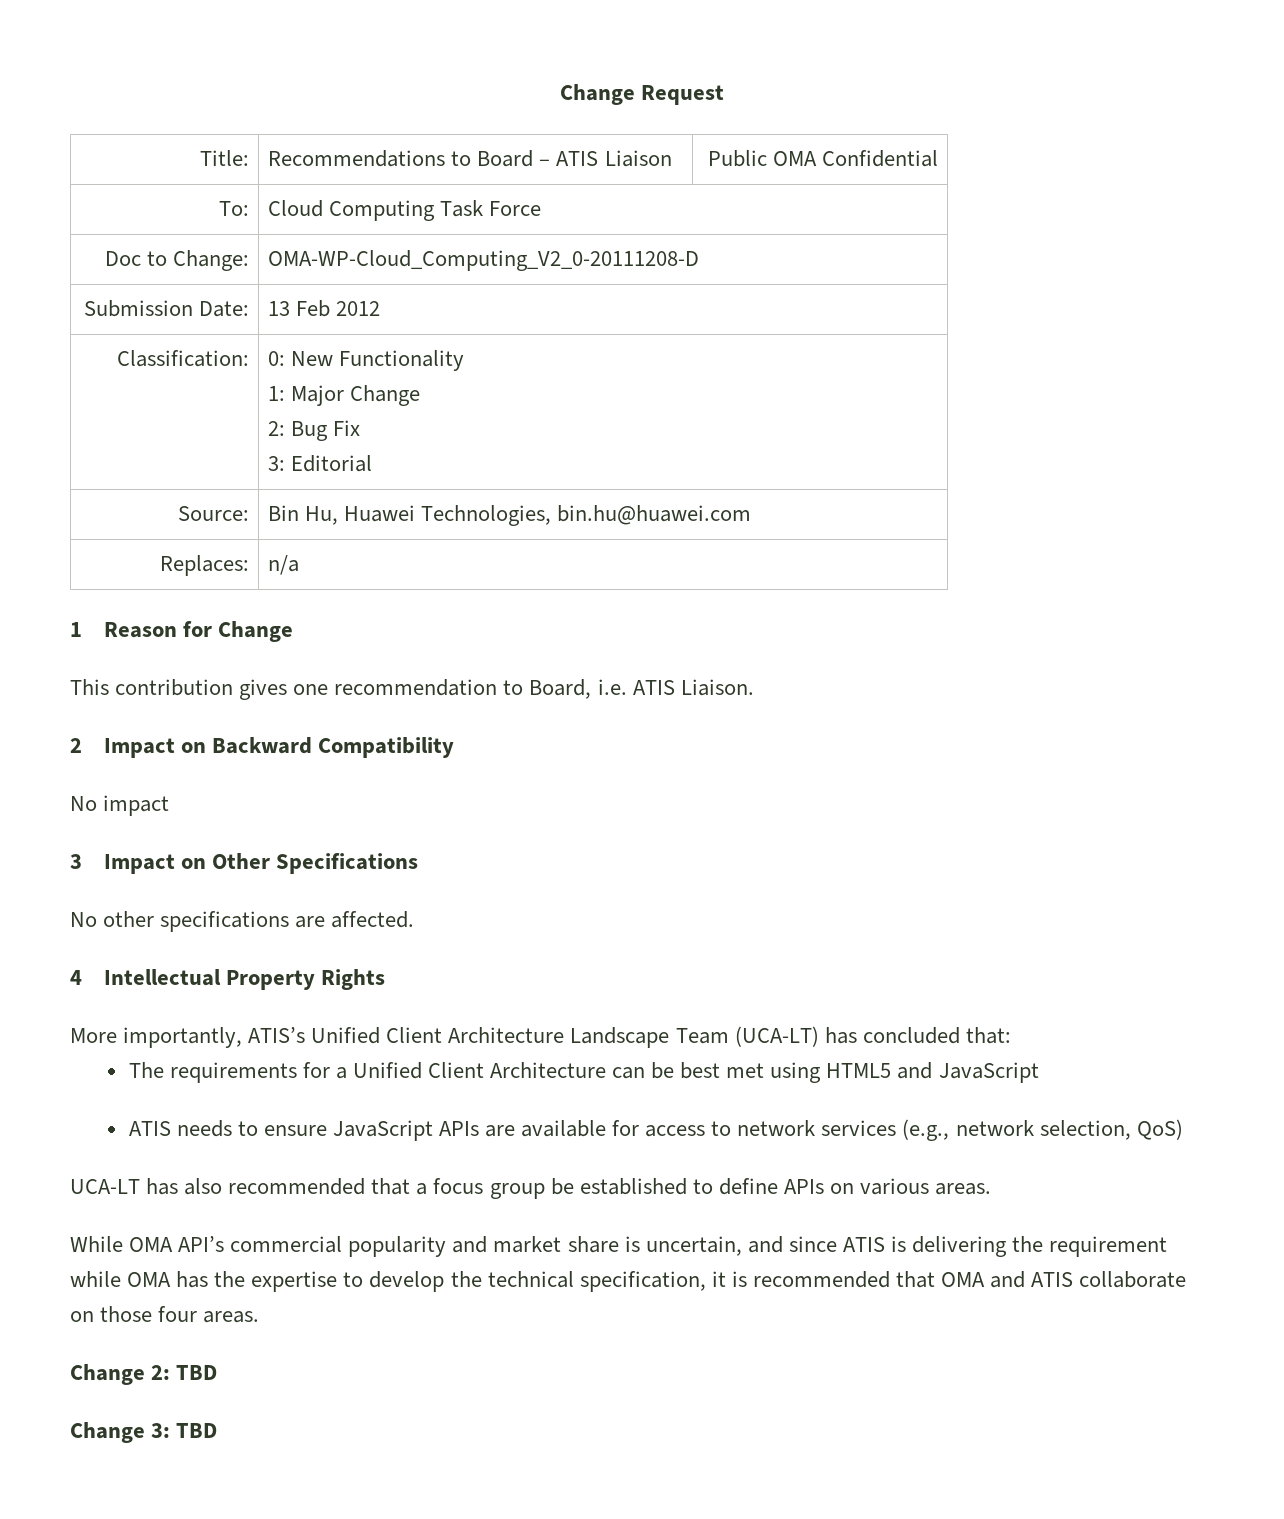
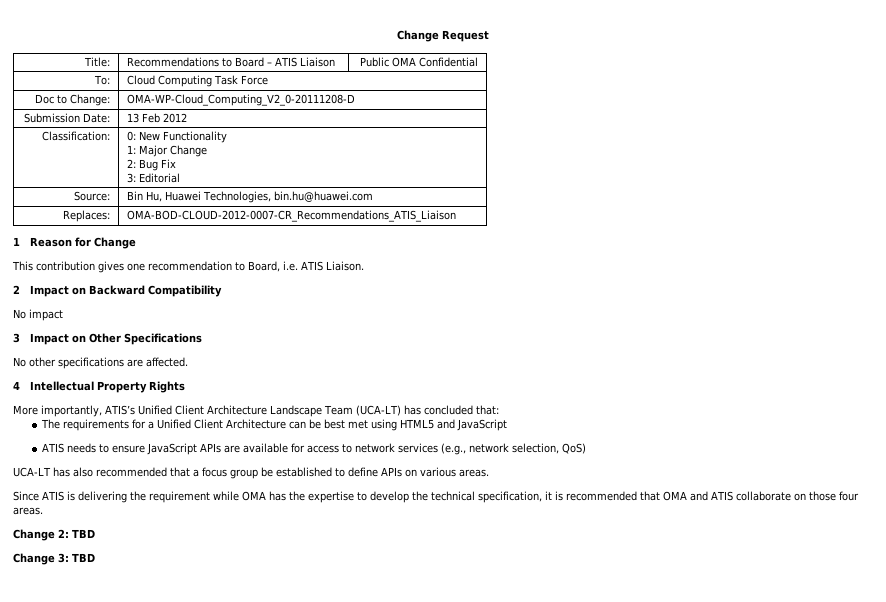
- Replaces: | n/a
+ Replaces: | OMA-BOD-CLOUD-2012-0007-CR_Recommendations_ATIS_Liaison
- While OMA API’s commercial popularity and market share is uncertain, and since ATIS is delivering the requirement while OMA has the expertise to develop the technical specification, it is recommended that OMA and ATIS collaborate on those four areas.
+ Since ATIS is delivering the requirement while OMA has the expertise to develop the technical specification, it is recommended that OMA and ATIS collaborate on those four areas.

